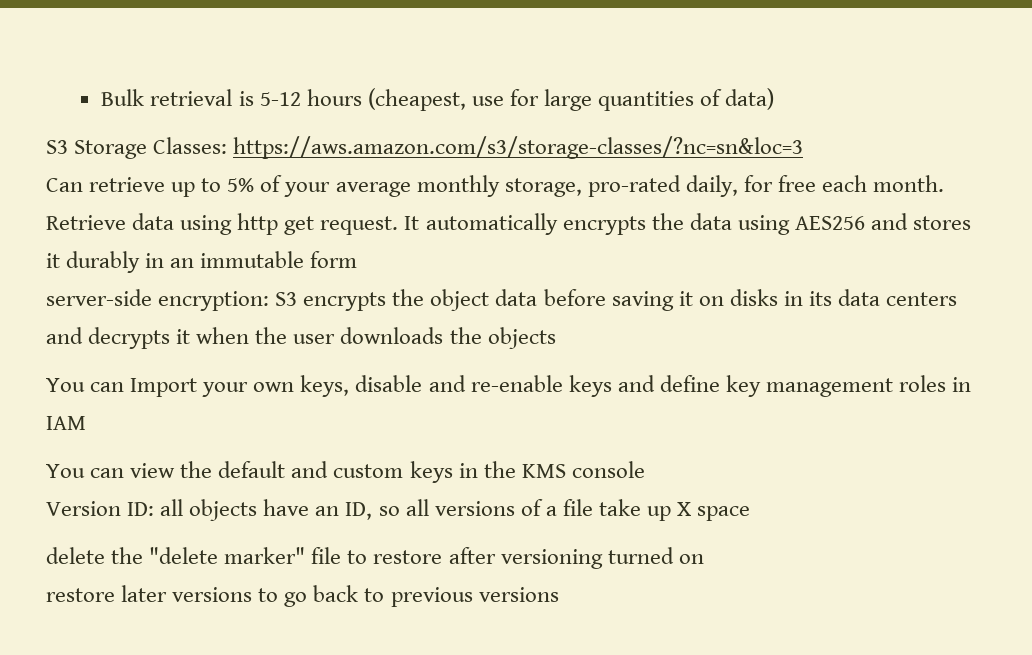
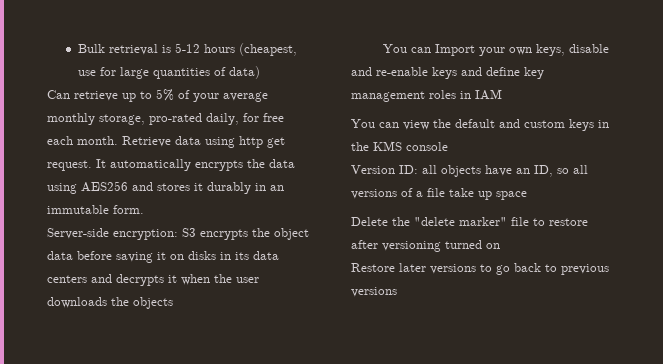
- S3 Storage Classes: https://aws.amazon.com/s3/storage-classes/?nc=sn&loc=3
- It automatically encrypts the data using AES256 and stores it durably in an immutable form
- server-side encryption: S3 encrypts the object data before saving it on disks in its data centers and decrypts it when the user downloads the objects
+ It automatically encrypts the data using AES256 and stores it durably in an immutable form.
+ Server-side encryption: S3 encrypts the object data before saving it on disks in its data centers and decrypts it when the user downloads the objects
- Version ID: all objects have an ID, so all versions of a file take up X space
+ Version ID: all objects have an ID, so all versions of a file take up space
- delete the "delete marker" file to restore after versioning turned on
+ Delete the "delete marker" file to restore after versioning turned on
- restore later versions to go back to previous versions
+ Restore later versions to go back to previous versions

